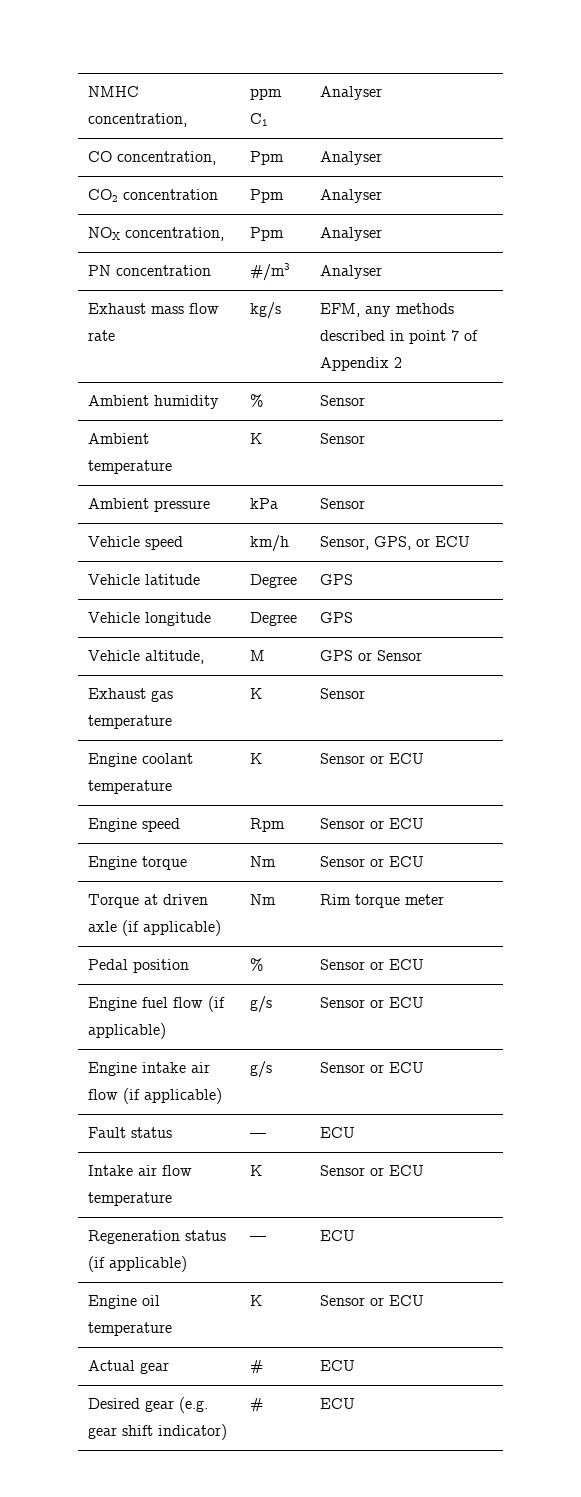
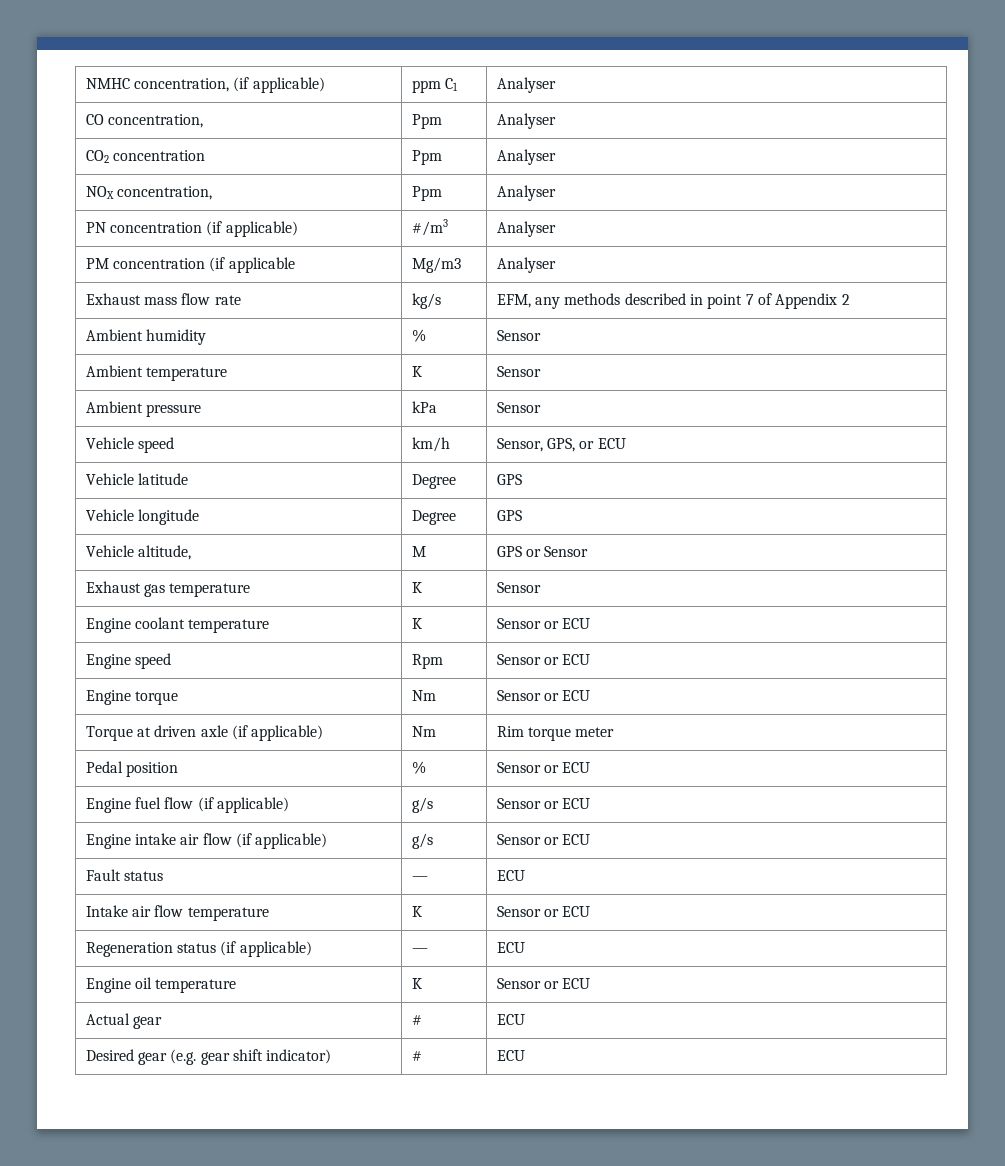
- NMHC concentration, | ppm C1 | Analyser
+ NMHC concentration, (if applicable) | ppm C1 | Analyser
- PN concentration | #/m3 | Analyser
+ PN concentration (if applicable) | #/m3 | Analyser
+ PM concentration (if applicable | Mg/m3 | Analyser

